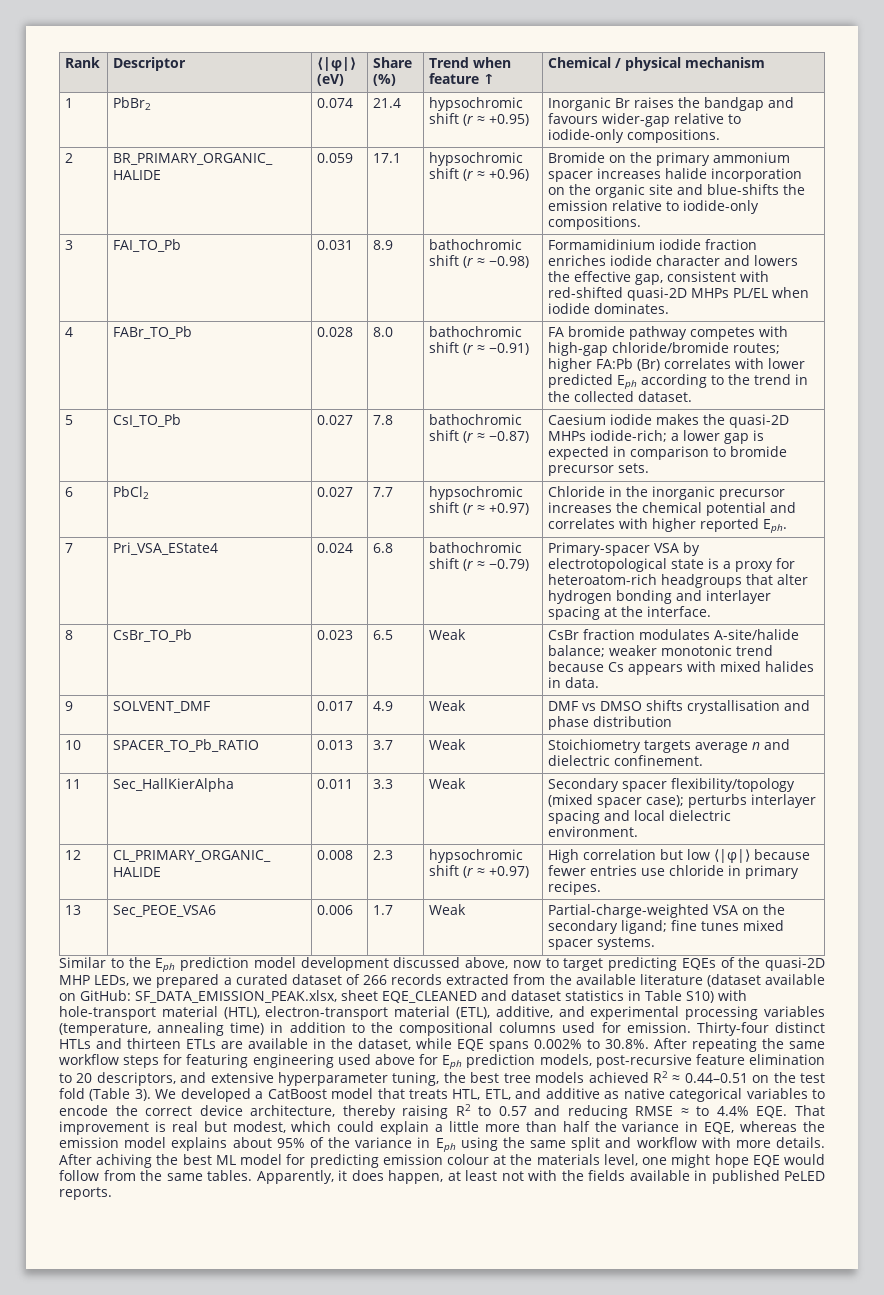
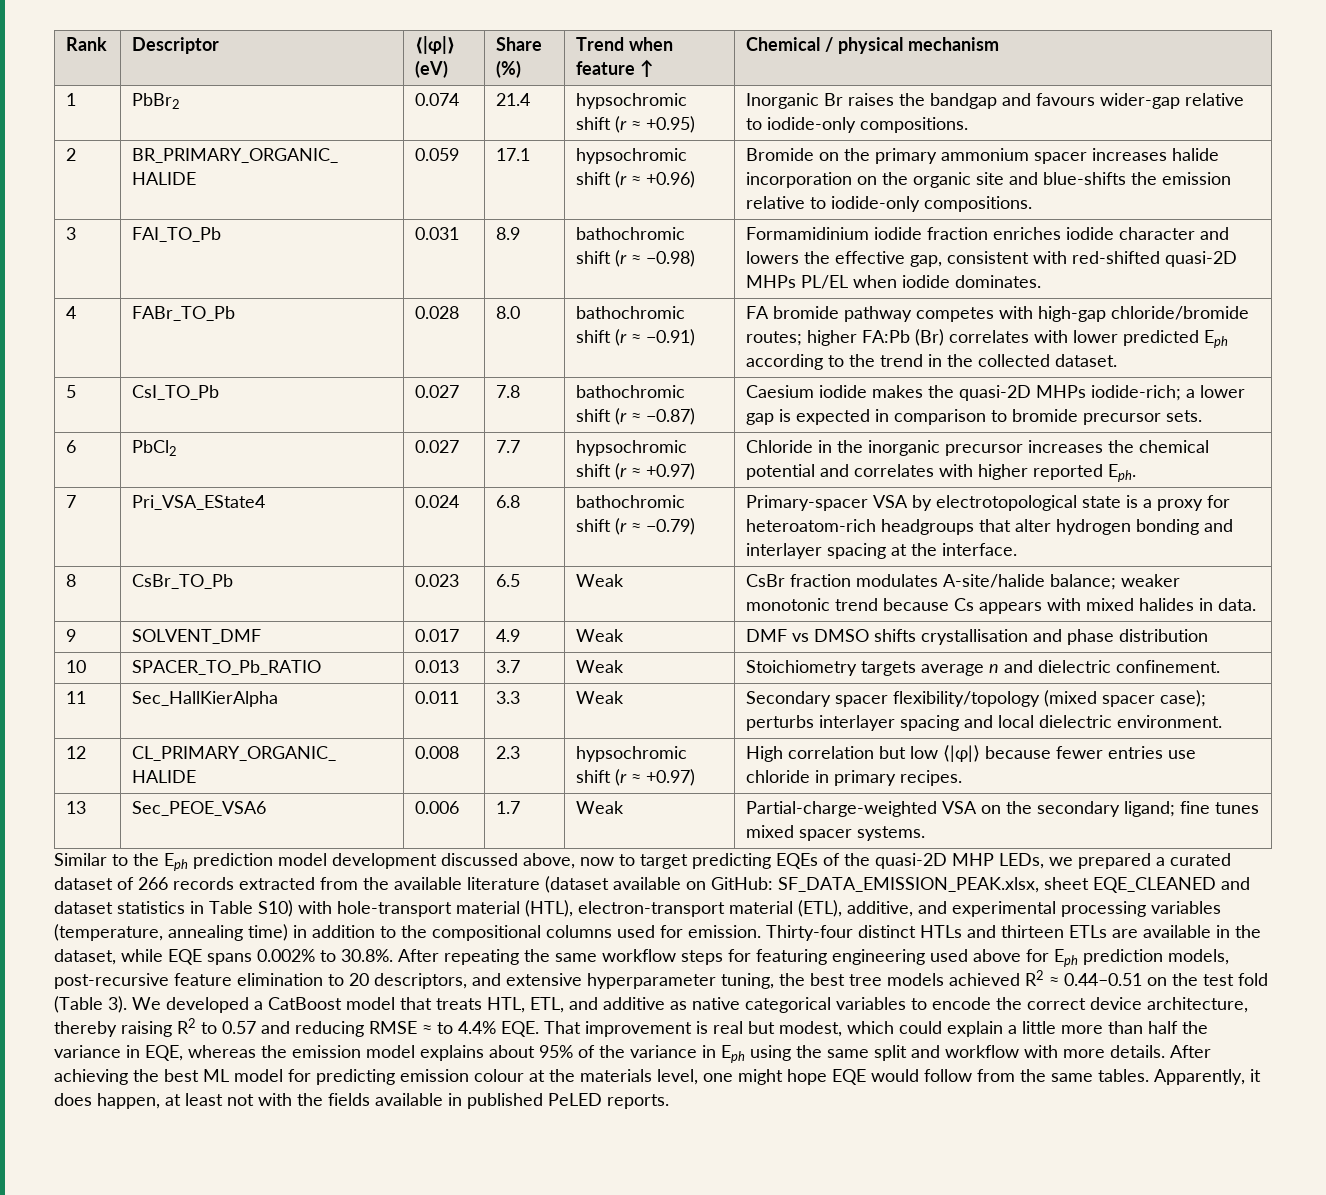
- After achiving the best ML model for predicting emission colour at the materials level, one might hope EQE would follow from the same tables.
+ After achieving the best ML model for predicting emission colour at the materials level, one might hope EQE would follow from the same tables.

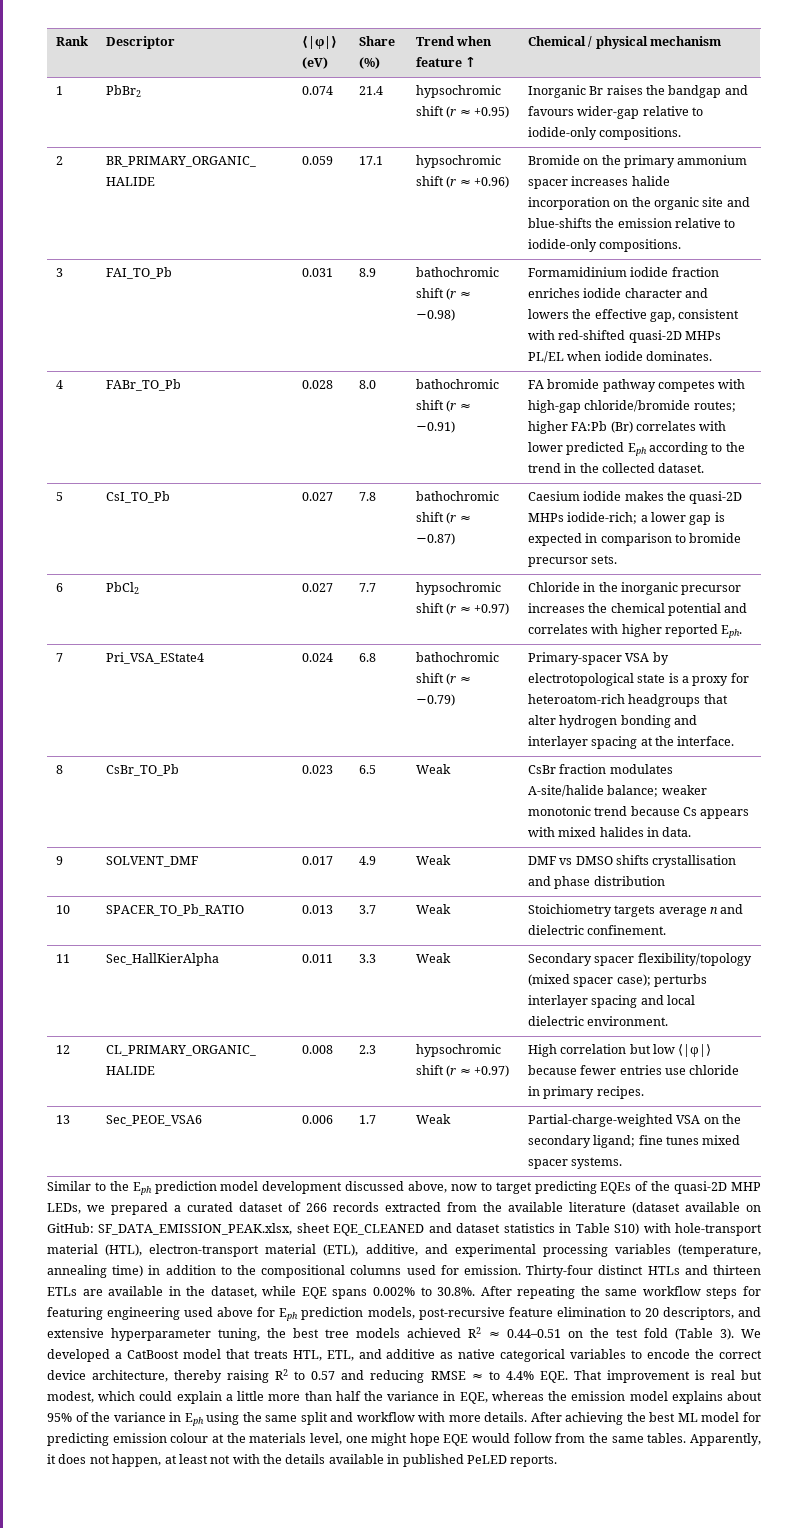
- Apparently, it does happen, at least not with the fields available in published PeLED reports.
+ Apparently, it does not happen, at least not with the details available in published PeLED reports.

